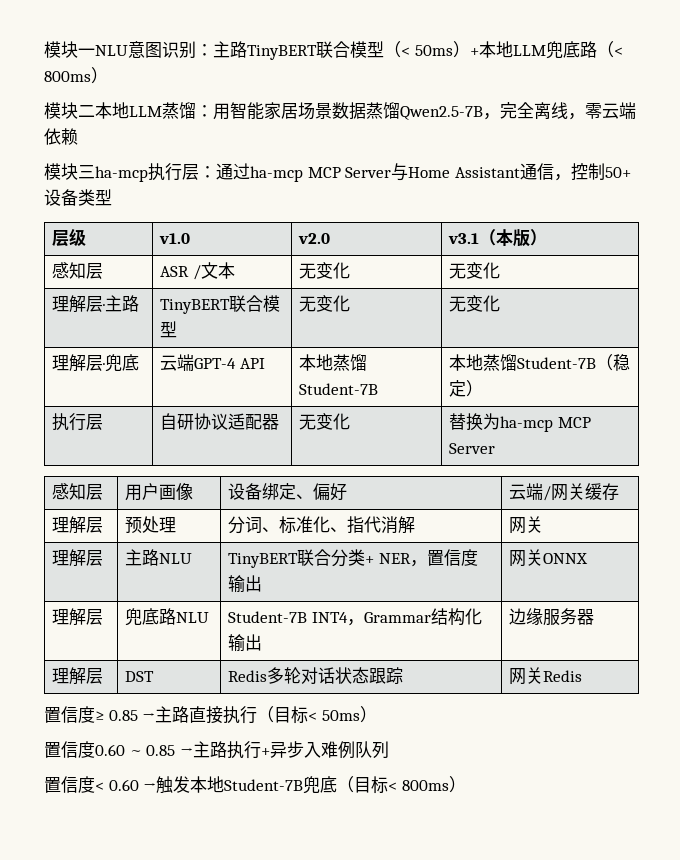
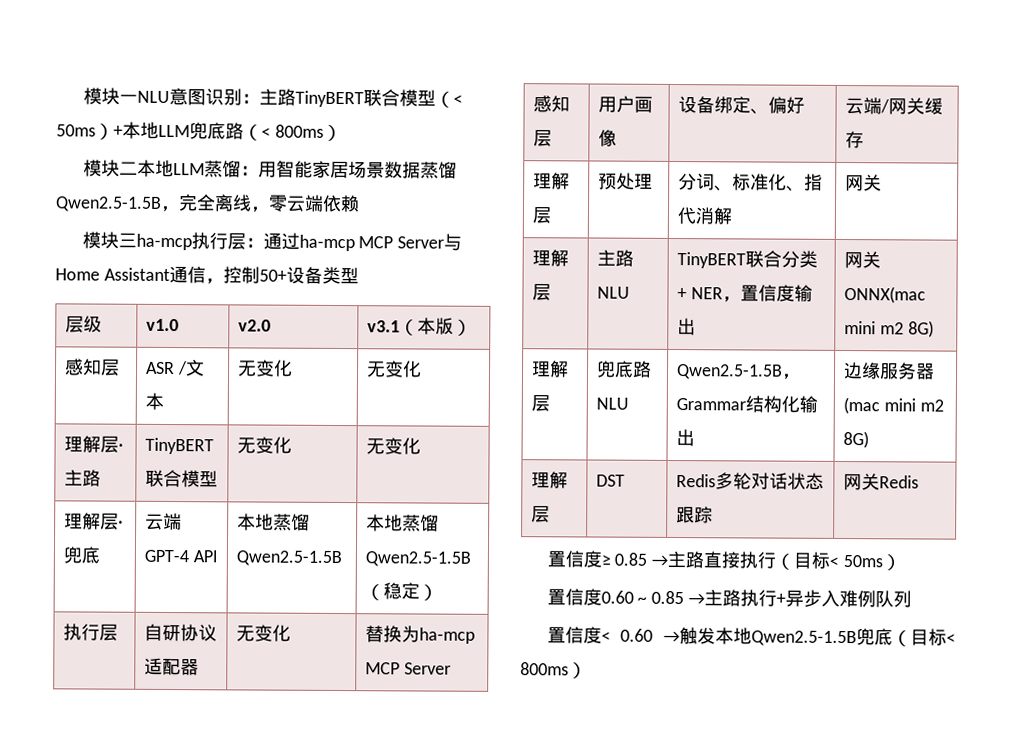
- 模块二本地LLM蒸馏：用智能家居场景数据蒸馏Qwen2.5-7B，完全离线，零云端依赖
+ 模块二本地LLM蒸馏：用智能家居场景数据蒸馏Qwen2.5-1.5B，完全离线，零云端依赖
- 理解层·兜底 | 云端GPT-4 API | 本地蒸馏Student-7B | 本地蒸馏Student-7B（稳定）
+ 理解层·兜底 | 云端GPT-4 API | 本地蒸馏Qwen2.5-1.5B | 本地蒸馏Qwen2.5-1.5B（稳定）
- 理解层 | 主路NLU | TinyBERT联合分类+ NER，置信度输出 | 网关ONNX
+ 理解层 | 主路NLU | TinyBERT联合分类+ NER，置信度输出 | 网关ONNX(mac mini m2 8G)
- 理解层 | 兜底路NLU | Student-7B INT4，Grammar结构化输出 | 边缘服务器
+ 理解层 | 兜底路NLU | Qwen2.5-1.5B，Grammar结构化输出 | 边缘服务器(mac mini m2 8G)
- 置信度< 0.60 →触发本地Student-7B兜底（目标< 800ms）
+ 置信度< 0.60 →触发本地Qwen2.5-1.5B兜底（目标< 800ms）

